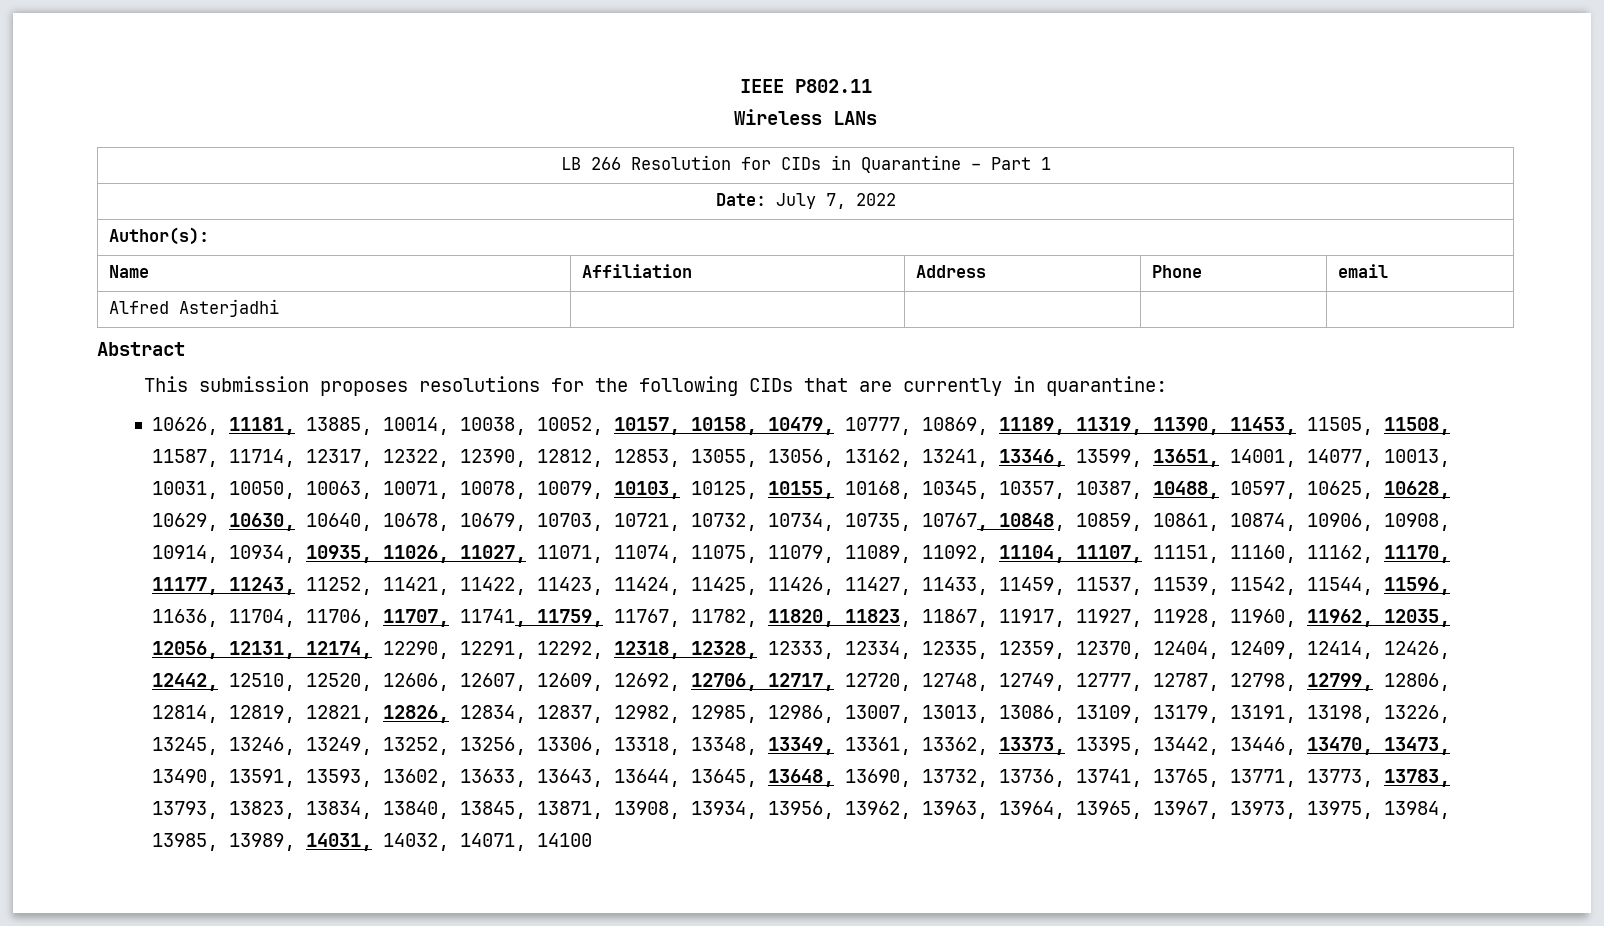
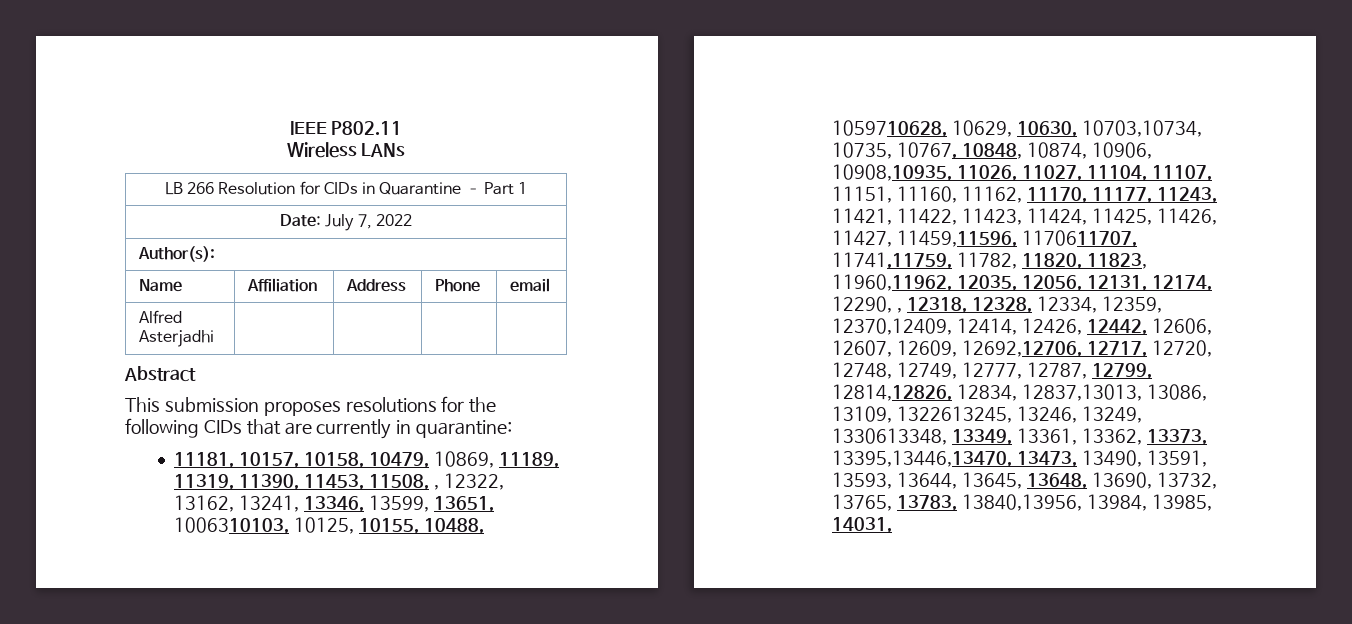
- 10626, 11181, 13885, 10014, 10038, 10052, 10157, 10158, 10479, 10777, 10869, 11189, 11319, 11390, 11453, 11505, 11508, 11587, 11714, 12317, 12322, 12390, 12812, 12853, 13055, 13056, 13162, 13241, 13346, 13599, 13651, 14001, 14077, 10013, 10031, 10050, 10063, 10071, 10078, 10079, 10103, 10125, 10155, 10168, 10345, 10357, 10387, 10488, 10597, 10625, 10628, 10629, 10630, 10640, 10678, 10679, 10703, 10721, 10732, 10734, 10735, 10767, 10848, 10859, 10861, 10874, 10906, 10908, 10914, 10934, 10935, 11026, 11027, 11071, 11074, 11075, 11079, 11089, 11092, 11104, 11107, 11151, 11160, 11162, 11170, 11177, 11243, 11252, 11421, 11422, 11423, 11424, 11425, 11426, 11427, 11433, 11459, 11537, 11539, 11542, 11544, 11596, 11636, 11704, 11706, 11707, 11741, 11759, 11767, 11782, 11820, 11823, 11867, 11917, 11927, 11928, 11960, 11962, 12035, 12056, 12131, 12174, 12290, 12291, 12292, 12318, 12328, 12333, 12334, 12335, 12359, 12370, 12404, 12409, 12414, 12426, 12442, 12510, 12520, 12606, 12607, 12609, 12692, 12706, 12717, 12720, 12748, 12749, 12777, 12787, 12798, 12799, 12806, 12814, 12819, 12821, 12826, 12834, 12837, 12982, 12985, 12986, 13007, 13013, 13086, 13109, 13179, 13191, 13198, 13226, 13245, 13246, 13249, 13252, 13256, 13306, 13318, 13348, 13349, 13361, 13362, 13373, 13395, 13442, 13446, 13470, 13473, 13490, 13591, 13593, 13602, 13633, 13643, 13644, 13645, 13648, 13690, 13732, 13736, 13741, 13765, 13771, 13773, 13783, 13793, 13823, 13834, 13840, 13845, 13871, 13908, 13934, 13956, 13962, 13963, 13964, 13965, 13967, 13973, 13975, 13984, 13985, 13989, 14031, 14032, 14071, 14100
+ 11181, 10157, 10158, 10479, 10869, 11189, 11319, 11390, 11453, 11508, , 12322, 13162, 13241, 13346, 13599, 13651, 1006310103, 10125, 10155, 10488, 1059710628, 10629, 10630, 10703,10734, 10735, 10767, 10848, 10874, 10906, 10908,10935, 11026, 11027, 11104, 11107, 11151, 11160, 11162, 11170, 11177, 11243, 11421, 11422, 11423, 11424, 11425, 11426, 11427, 11459,11596, 1170611707, 11741,11759, 11782, 11820, 11823, 11960,11962, 12035, 12056, 12131, 12174, 12290, , 12318, 12328, 12334, 12359, 12370,12409, 12414, 12426, 12442, 12606, 12607, 12609, 12692,12706, 12717, 12720, 12748, 12749, 12777, 12787, 12799, 12814,12826, 12834, 12837,13013, 13086, 13109, 1322613245, 13246, 13249, 1330613348, 13349, 13361, 13362, 13373, 13395,13446,13470, 13473, 13490, 13591, 13593, 13644, 13645, 13648, 13690, 13732, 13765, 13783, 13840,13956, 13984, 13985, 14031,

